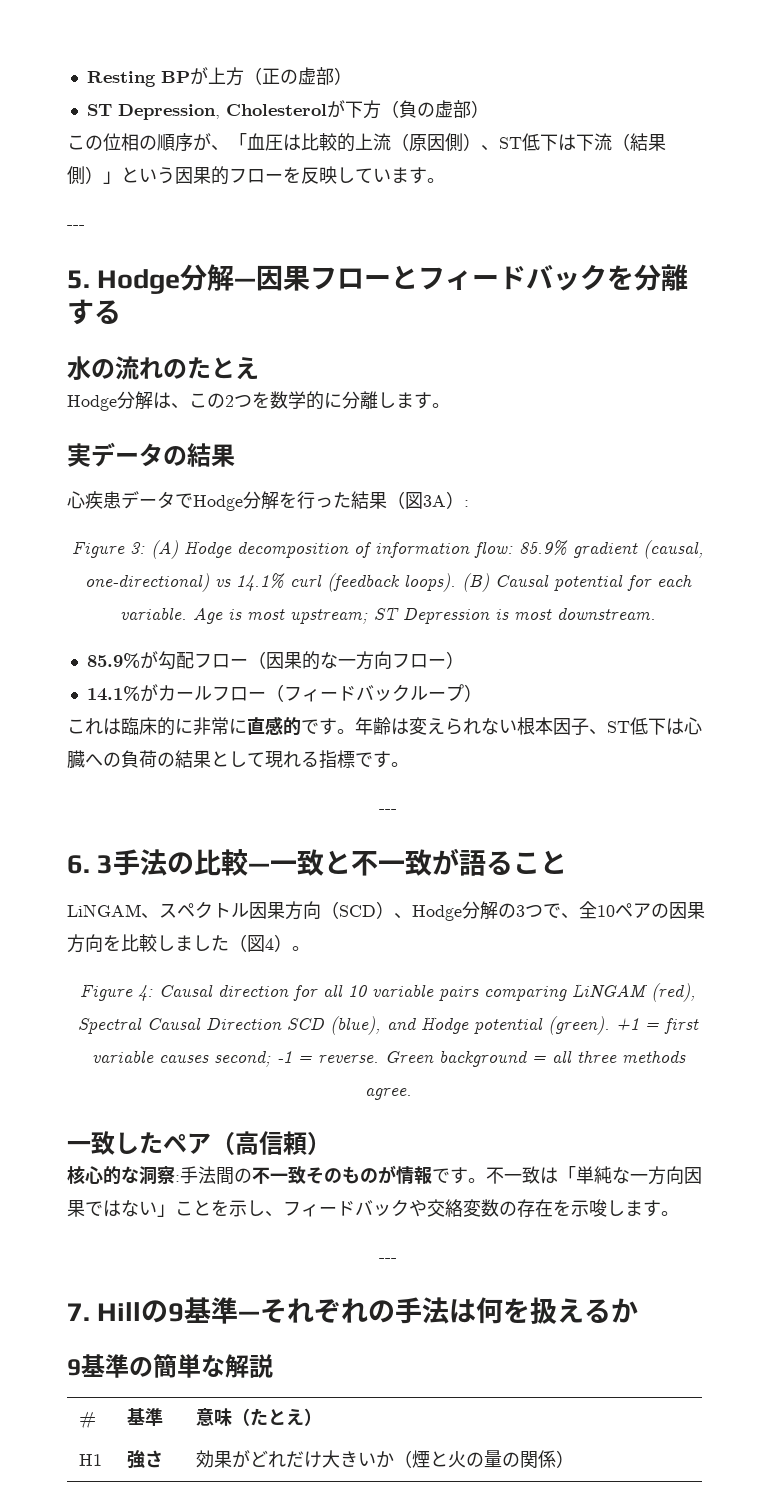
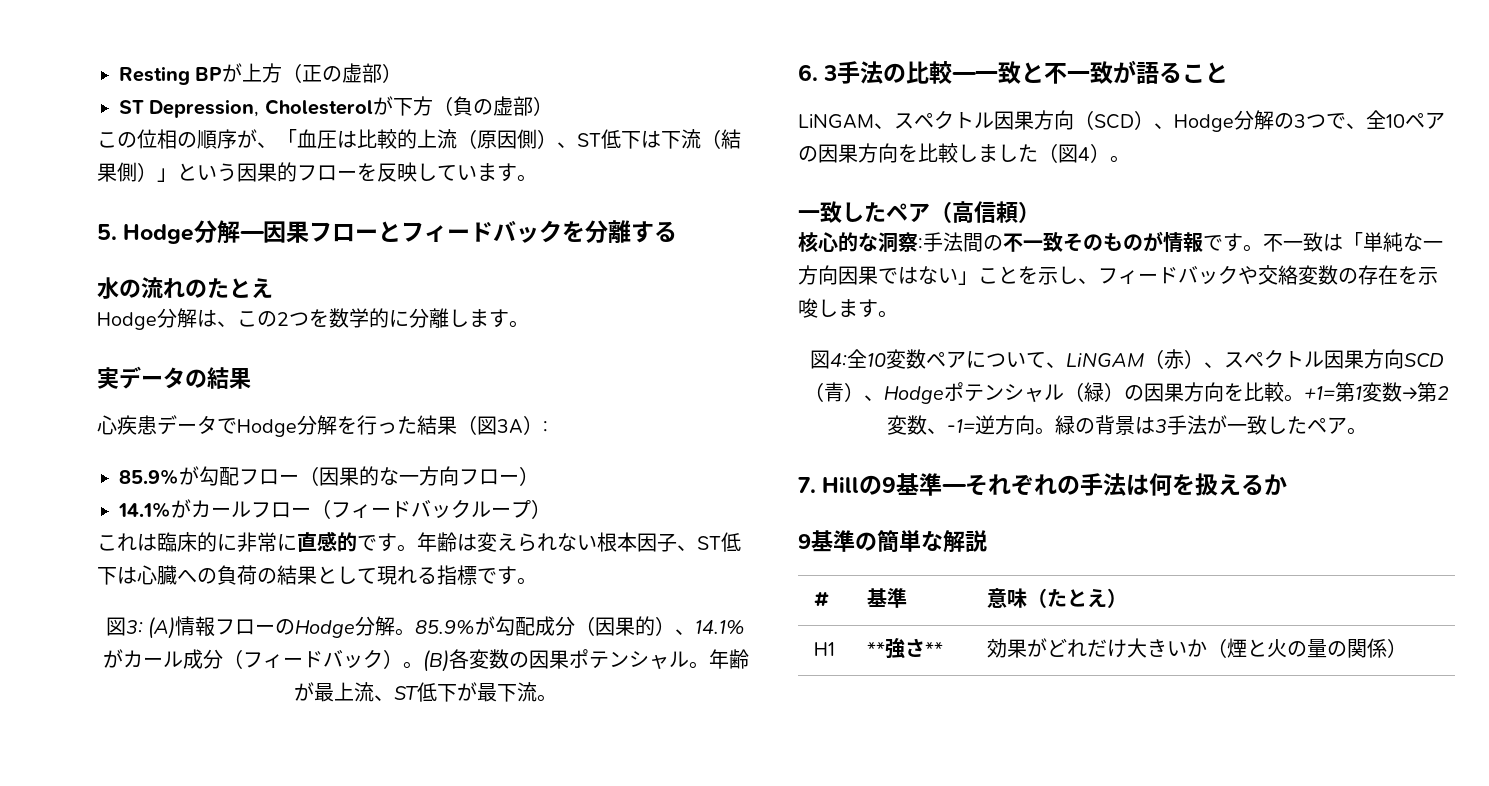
  この位相の順序が、「血圧は比較的上流（原因側）、ST低下は下流（結果側）」という因果的フローを反映しています。
- ---
- Figure 3: (A) Hodge decomposition of information flow: 85.9% gradient (causal, one-directional) vs 14.1% curl (feedback loops). (B) Causal potential for each variable. Age is most upstream; ST Depression is most downstream.
  年齢は変えられない根本因子、ST低下は心臓への負荷の結果として現れる指標です。
- ---
+ 図3: (A)情報フローのHodge分解。85.9%が勾配成分（因果的）、14.1%がカール成分（フィードバック）。(B)各変数の因果ポテンシャル。年齢が最上流、ST低下が最下流。
- Figure 4: Causal direction for all 10 variable pairs comparing LiNGAM (red), Spectral Causal Direction SCD (blue), and Hodge potential (green). +1 = first variable causes second; -1 = reverse. Green background = all three methods agree.
  不一致は「単純な一方向因果ではない」ことを示し、フィードバックや交絡変数の存在を示唆します。
- ---
+ 図4:全10変数ペアについて、LiNGAM（赤）、スペクトル因果方向SCD（青）、Hodgeポテンシャル（緑）の因果方向を比較。+1=第1変数→第2変数、-1=逆方向。緑の背景は3手法が一致したペア。
- H1 | 強さ | 効果がどれだけ大きいか（煙と火の量の関係）
+ H1 | **強さ** | 効果がどれだけ大きいか（煙と火の量の関係）

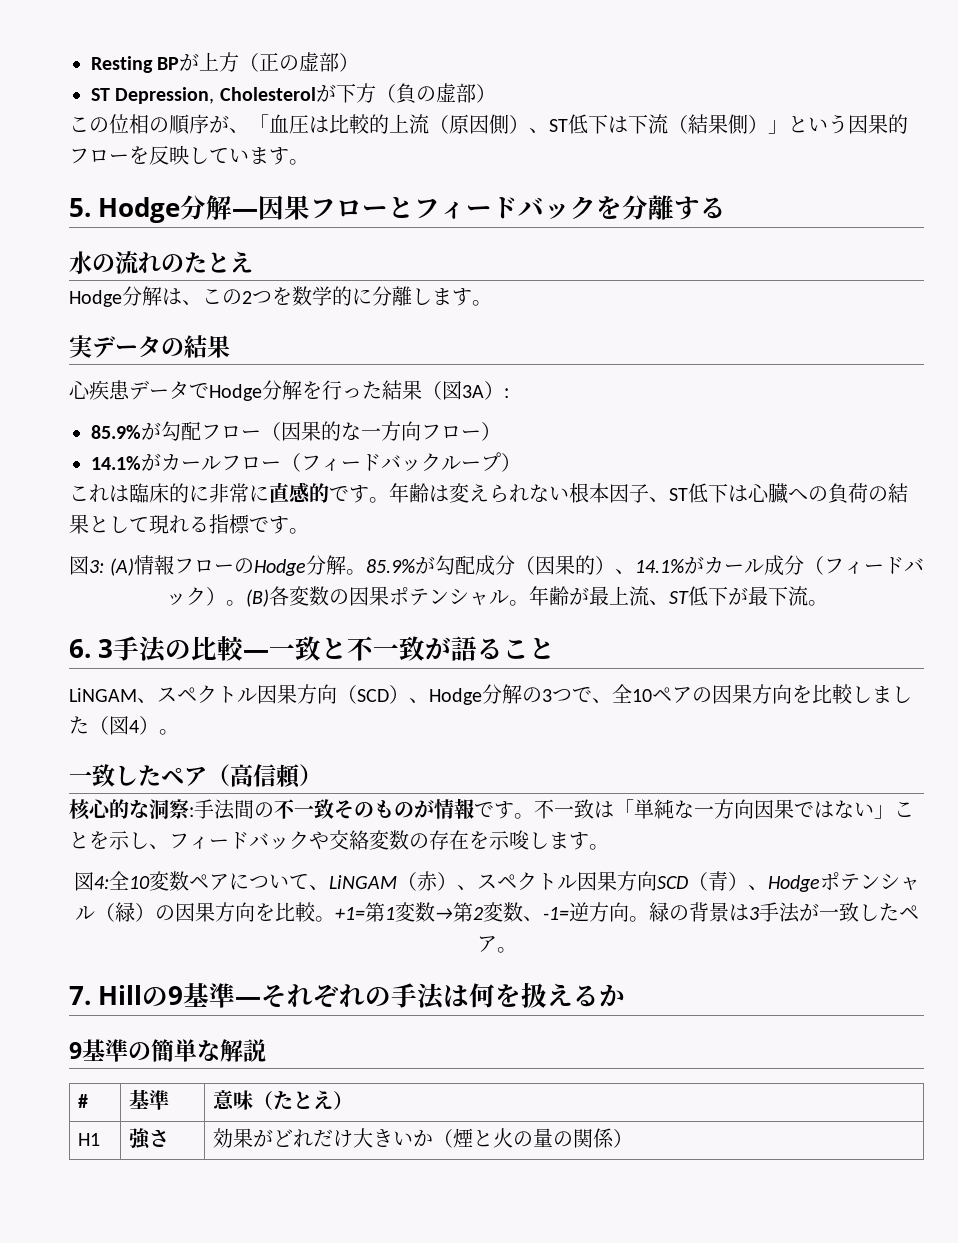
- H1 | **強さ** | 効果がどれだけ大きいか（煙と火の量の関係）
+ H1 | 強さ | 効果がどれだけ大きいか（煙と火の量の関係）

